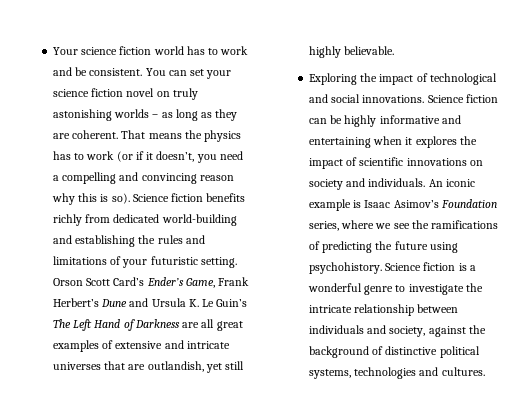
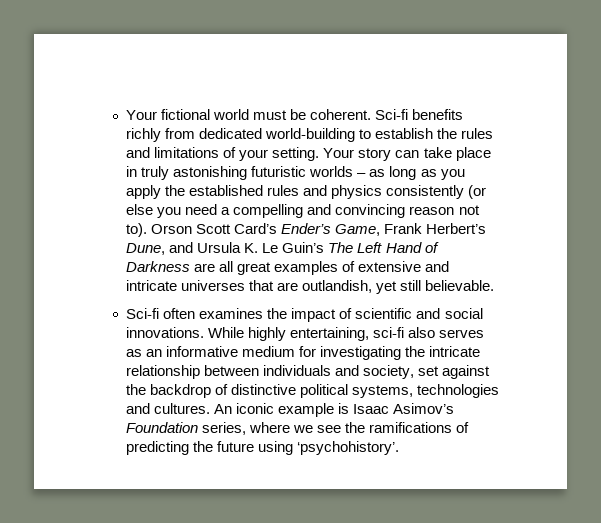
- Your science fiction world has to work and be consistent. You can set your science fiction novel on truly astonishing worlds – as long as they are coherent. That means the physics has to work (or if it doesn’t, you need a compelling and convincing reason why this is so). Science fiction benefits richly from dedicated world-building and establishing the rules and limitations of your futuristic setting.
+ Your fictional world must be coherent. Sci-fi benefits richly from dedicated world-building to establish the rules and limitations of your setting. Your story can take place in truly astonishing futuristic worlds – as long as you apply the established rules and physics consistently (or else you need a compelling and convincing reason not to).
- Orson Scott Card’s Ender’s Game, Frank Herbert’s Dune and Ursula K. Le Guin’s The Left Hand of Darkness are all great examples of extensive and intricate universes that are outlandish, yet still highly believable.
+ Orson Scott Card’s Ender’s Game, Frank Herbert’s Dune, and Ursula K. Le Guin’s The Left Hand of Darkness are all great examples of extensive and intricate universes that are outlandish, yet still believable.
- Exploring the impact of technological and social innovations. Science fiction can be highly informative and entertaining when it explores the impact of scientific innovations on society and individuals.
+ Sci-fi often examines the impact of scientific and social innovations. While highly entertaining, sci-fi also serves as an informative medium for investigating the intricate relationship between individuals and society, set against the backdrop of distinctive political systems, technologies and cultures.
- An iconic example is Isaac Asimov’s Foundation series, where we see the ramifications of predicting the future using psychohistory. Science fiction is a wonderful genre to investigate the intricate relationship between individuals and society, against the background of distinctive political systems, technologies and cultures.
+ An iconic example is Isaac Asimov’s Foundation series, where we see the ramifications of predicting the future using ‘psychohistory’.

